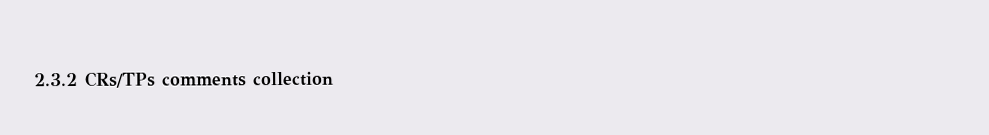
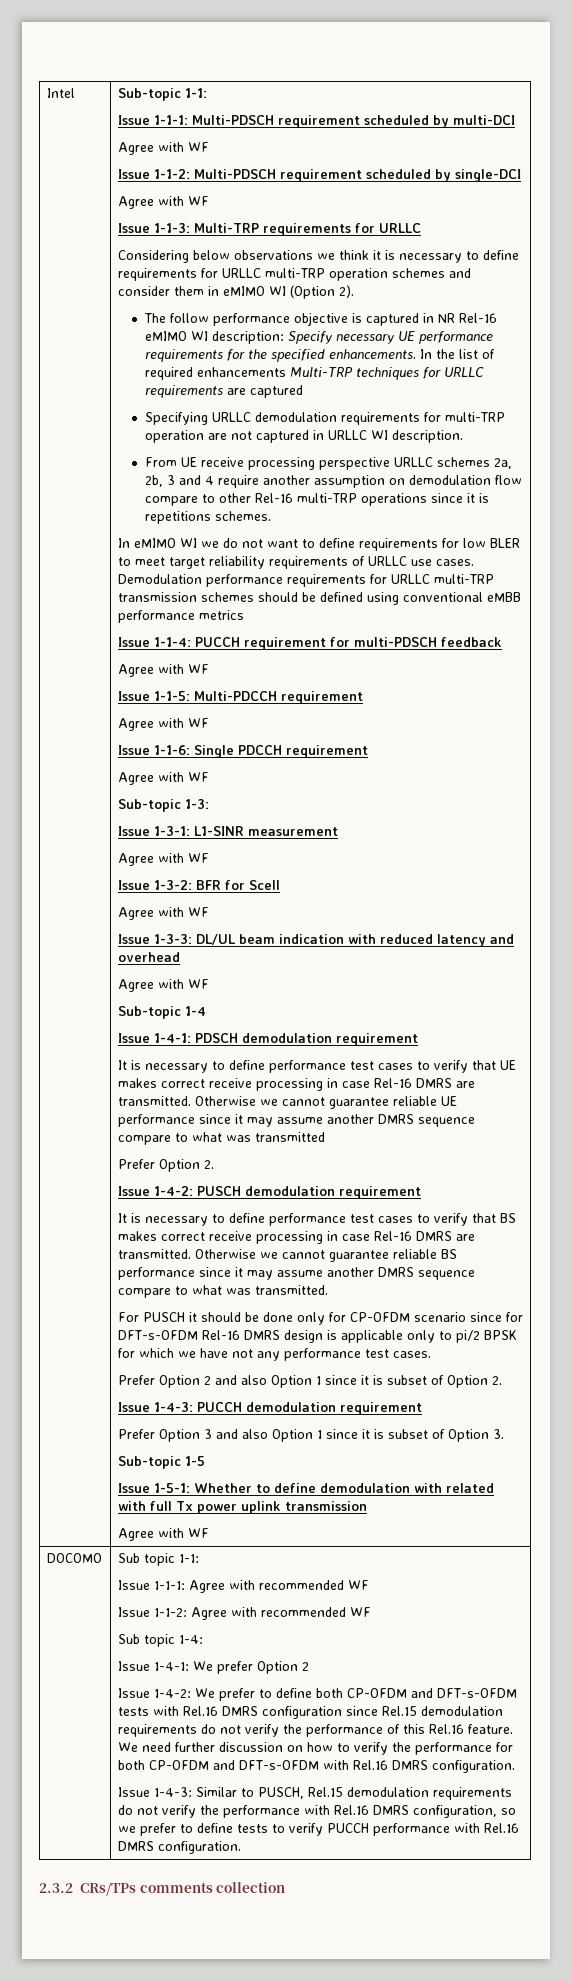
+ Intel | Sub-topic 1-1:
+ Issue 1-1-1: Multi-PDSCH requirement scheduled by multi-DCI
+ Agree with WF
+ Issue 1-1-2: Multi-PDSCH requirement scheduled by single-DCI
+ Agree with WF
+ Issue 1-1-3: Multi-TRP requirements for URLLC
+ Considering below observations we think it is necessary to define requirements for URLLC multi-TRP operation schemes and consider them in eMIMO WI (Option 2).
+ The follow performance objective is captured in NR Rel-16 eMIMO WI description: Specify necessary UE performance requirements for the specified enhancements. In the list of required enhancements Multi-TRP techniques for URLLC requirements are captured
+ Specifying URLLC demodulation requirements for multi-TRP operation are not captured in URLLC WI description.
+ From UE receive processing perspective URLLC schemes 2a, 2b, 3 and 4 require another assumption on demodulation flow compare to other Rel-16 multi-TRP operations since it is repetitions schemes.
+ In eMIMO WI we do not want to define requirements for low BLER to meet target reliability requirements of URLLC use cases. Demodulation performance requirements for URLLC multi-TRP transmission schemes should be defined using conventional eMBB performance metrics
+ Issue 1-1-4: PUCCH requirement for multi-PDSCH feedback
+ Agree with WF
+ Issue 1-1-5: Multi-PDCCH requirement
+ Agree with WF
+ Issue 1-1-6: Single PDCCH requirement
+ Agree with WF
+ Sub-topic 1-3:
+ Issue 1-3-1: L1-SINR measurement
+ Agree with WF
+ Issue 1-3-2: BFR for Scell
+ Agree with WF
+ Issue 1-3-3: DL/UL beam indication with reduced latency and overhead
+ Agree with WF
+ Sub-topic 1-4
+ Issue 1-4-1: PDSCH demodulation requirement
+ It is necessary to define performance test cases to verify that UE makes correct receive processing in case Rel-16 DMRS are transmitted. Otherwise we cannot guarantee reliable UE performance since it may assume another DMRS sequence compare to what was transmitted
+ Prefer Option 2.
+ Issue 1-4-2: PUSCH demodulation requirement
+ It is necessary to define performance test cases to verify that BS makes correct receive processing in case Rel-16 DMRS are transmitted. Otherwise we cannot guarantee reliable BS performance since it may assume another DMRS sequence compare to what was transmitted.
+ For PUSCH it should be done only for CP-OFDM scenario since for DFT-s-OFDM Rel-16 DMRS design is applicable only to pi/2 BPSK for which we have not any performance test cases.
+ Prefer Option 2 and also Option 1 since it is subset of Option 2.
+ Issue 1-4-3: PUCCH demodulation requirement
+ Prefer Option 3 and also Option 1 since it is subset of Option 3.
+ Sub-topic 1-5
+ Issue 1-5-1: Whether to define demodulation with related with full Tx power uplink transmission
+ Agree with WF
+ DOCOMO | Sub topic 1-1:
+ Issue 1-1-1: Agree with recommended WF
+ Issue 1-1-2: Agree with recommended WF
+ Sub topic 1-4:
+ Issue 1-4-1: We prefer Option 2
+ Issue 1-4-2: We prefer to define both CP-OFDM and DFT-s-OFDM tests with Rel.16 DMRS configuration since Rel.15 demodulation requirements do not verify the performance of this Rel.16 feature. We need further discussion on how to verify the performance for both CP-OFDM and DFT-s-OFDM with Rel.16 DMRS configuration.
+ Issue 1-4-3: Similar to PUSCH, Rel.15 demodulation requirements do not verify the performance with Rel.16 DMRS configuration, so we prefer to define tests to verify PUCCH performance with Rel.16 DMRS configuration.

